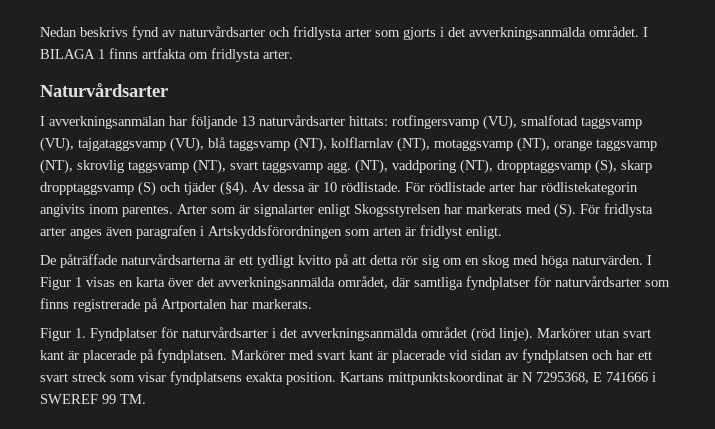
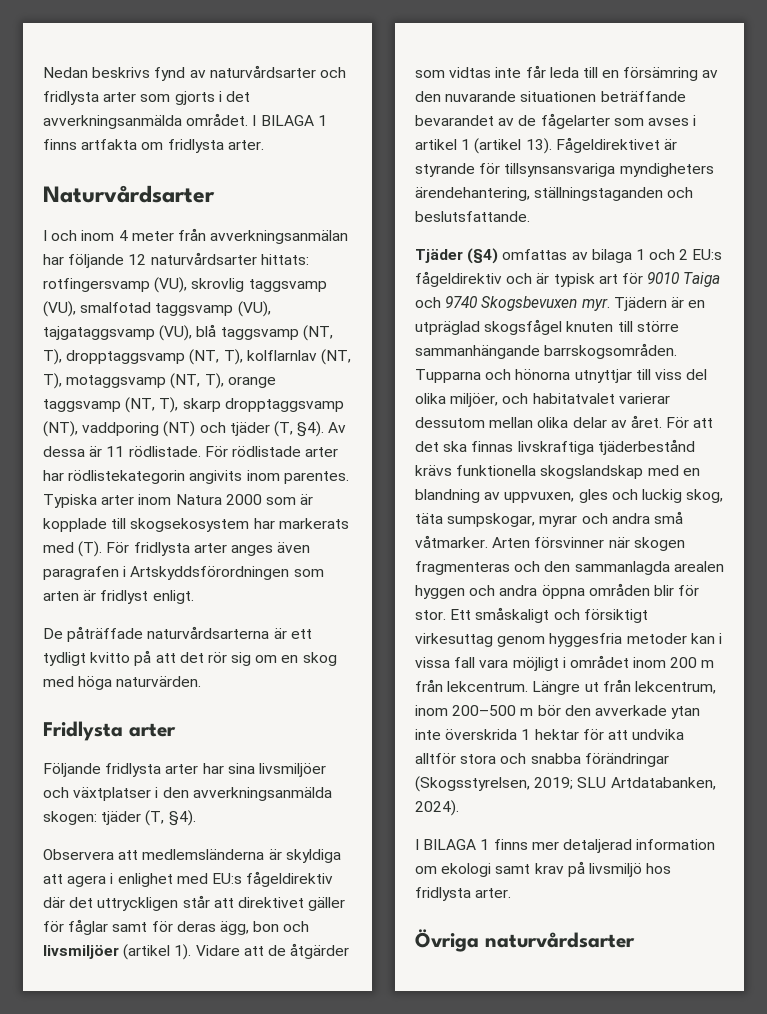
- I avverkningsanmälan har följande 13 naturvårdsarter hittats: rotfingersvamp (VU), smalfotad taggsvamp (VU), tajgataggsvamp (VU), blå taggsvamp (NT), kolflarnlav (NT), motaggsvamp (NT), orange taggsvamp (NT), skrovlig taggsvamp (NT), svart taggsvamp agg. (NT), vaddporing (NT), dropptaggsvamp (S), skarp dropptaggsvamp (S) och tjäder (§4).
+ I och inom 4 meter från avverkningsanmälan har följande 12 naturvårdsarter hittats: rotfingersvamp (VU), skrovlig taggsvamp (VU), smalfotad taggsvamp (VU), tajgataggsvamp (VU), blå taggsvamp (NT, T), dropptaggsvamp (NT, T), kolflarnlav (NT, T), motaggsvamp (NT, T), orange taggsvamp (NT, T), skarp dropptaggsvamp (NT), vaddporing (NT) och tjäder (T, §4).
- Av dessa är 10 rödlistade.
+ Av dessa är 11 rödlistade.
- Arter som är signalarter enligt Skogsstyrelsen har markerats med (S). För fridlysta arter anges även paragrafen i Artskyddsförordningen som arten är fridlyst enligt.
+ Typiska arter inom Natura 2000 som är kopplade till skogsekosystem har markerats med (T). För fridlysta arter anges även paragrafen i Artskyddsförordningen som arten är fridlyst enligt.
- De påträffade naturvårdsarterna är ett tydligt kvitto på att detta rör sig om en skog med höga naturvärden. I Figur 1 visas en karta över det avverkningsanmälda området, där samtliga fyndplatser för naturvårdsarter som finns registrerade på Artportalen har markerats.
- Figur 1. Fyndplatser för naturvårdsarter i det avverkningsanmälda området (röd linje). Markörer utan svart kant är placerade på fyndplatsen. Markörer med svart kant är placerade vid sidan av fyndplatsen och har ett svart streck som visar fyndplatsens exakta position. Kartans mittpunktskoordinat är N 7295368, E 741666 i SWEREF 99 TM.
+ De påträffade naturvårdsarterna är ett tydligt kvitto på att det rör sig om en skog med höga naturvärden.
+ Fridlysta arter
+ Följande fridlysta arter har sina livsmiljöer och växtplatser i den avverkningsanmälda skogen: tjäder (T, §4).
+ Observera att medlemsländerna är skyldiga att agera i enlighet med EU:s fågeldirektiv där det uttryckligen står att direktivet gäller för fåglar samt för deras ägg, bon och livsmiljöer (artikel 1). Vidare att de åtgärder som vidtas inte får leda till en försämring av den nuvarande situationen beträffande bevarandet av de fågelarter som avses i artikel 1 (artikel 13). Fågeldirektivet är styrande för tillsynsansvariga myndigheters ärendehantering, ställningstaganden och beslutsfattande.
+ Tjäder (§4) omfattas av bilaga 1 och 2 EU:s fågeldirektiv och är typisk art för 9010 Taiga och 9740 Skogsbevuxen myr. Tjädern är en utpräglad skogsfågel knuten till större sammanhängande barrskogsområden. Tupparna och hönorna utnyttjar till viss del olika miljöer, och habitatvalet varierar dessutom mellan olika delar av året. För att det ska finnas livskraftiga tjäderbestånd krävs funktionella skogslandskap med en blandning av uppvuxen, gles och luckig skog, täta sumpskogar, myrar och andra små våtmarker. Arten försvinner när skogen fragmenteras och den sammanlagda arealen hyggen och andra öppna områden blir för stor. Ett småskaligt och försiktigt virkesuttag genom hyggesfria metoder kan i vissa fall vara möjligt i området inom 200 m från lekcentrum. Längre ut från lekcentrum, inom 200–500 m bör den avverkade ytan inte överskrida 1 hektar för att undvika alltför stora och snabba förändringar (Skogsstyrelsen, 2019; SLU Artdatabanken, 2024).
+ I BILAGA 1 finns mer detaljerad information om ekologi samt krav på livsmiljö hos fridlysta arter.
+ Övriga naturvårdsarter

